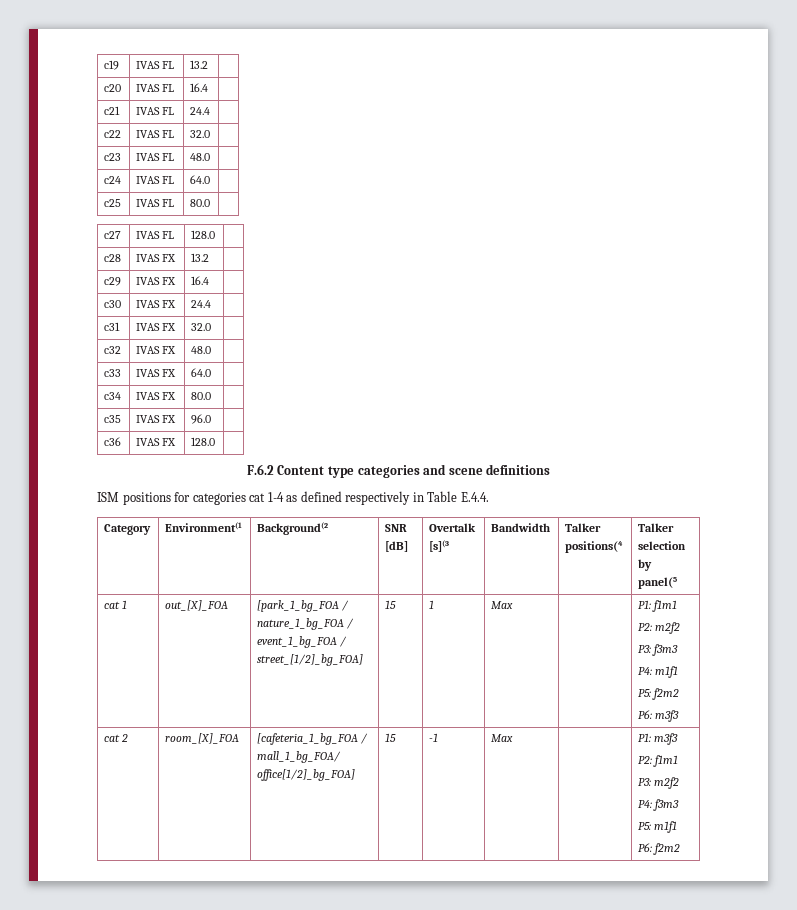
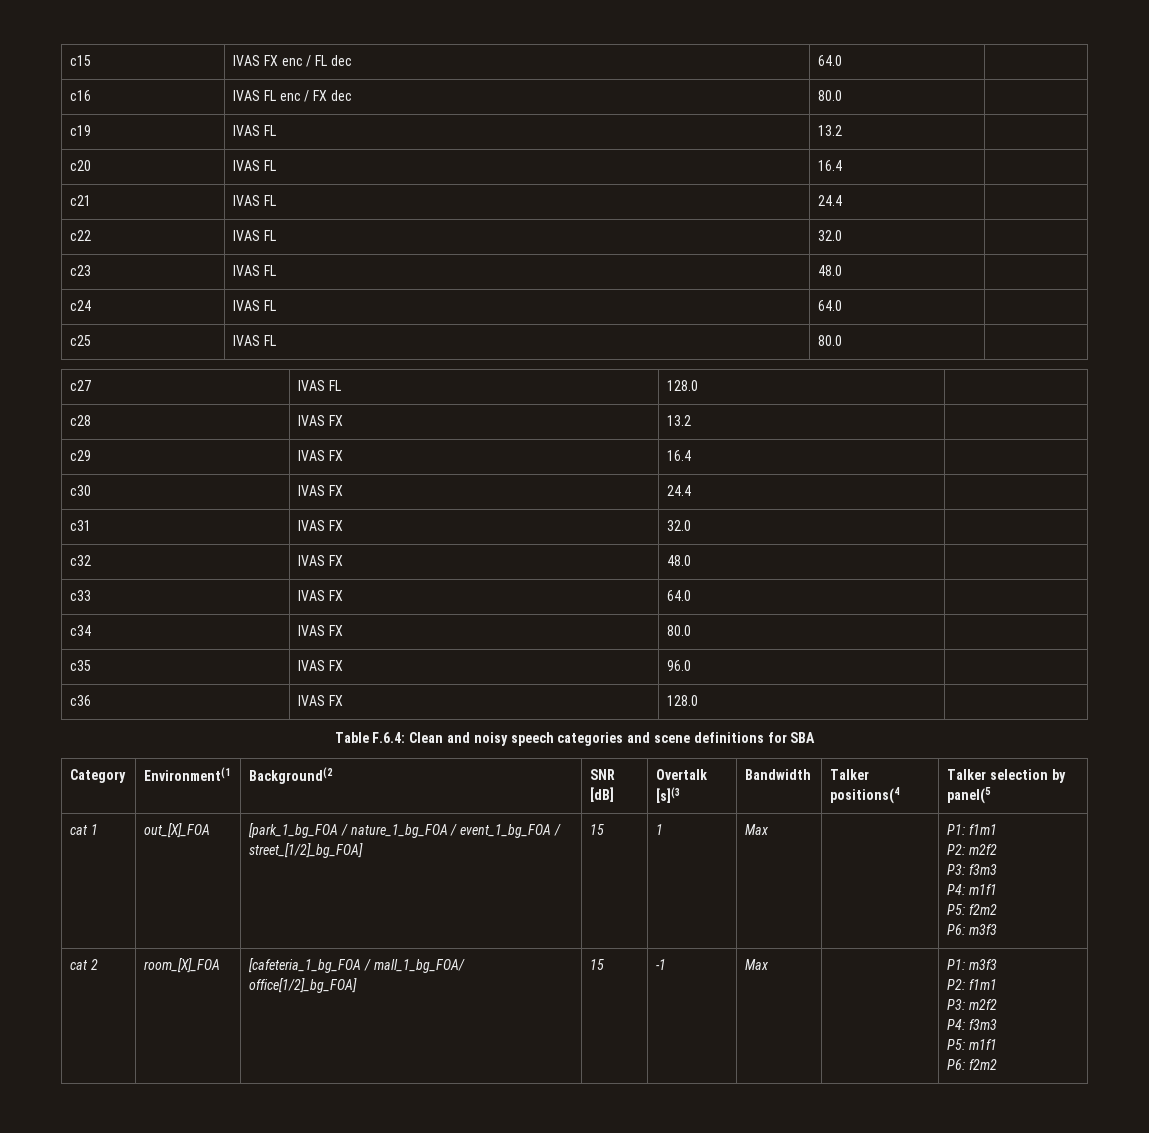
+ c15 | IVAS FX enc / FL dec | 64.0 |
+ c16 | IVAS FL enc / FX dec | 80.0 |
- F.6.2 Content type categories and scene definitions
- ISM positions for categories cat 1-4 as defined respectively in Table E.4.4.
+ Table F.6.4: Clean and noisy speech categories and scene definitions for SBA

